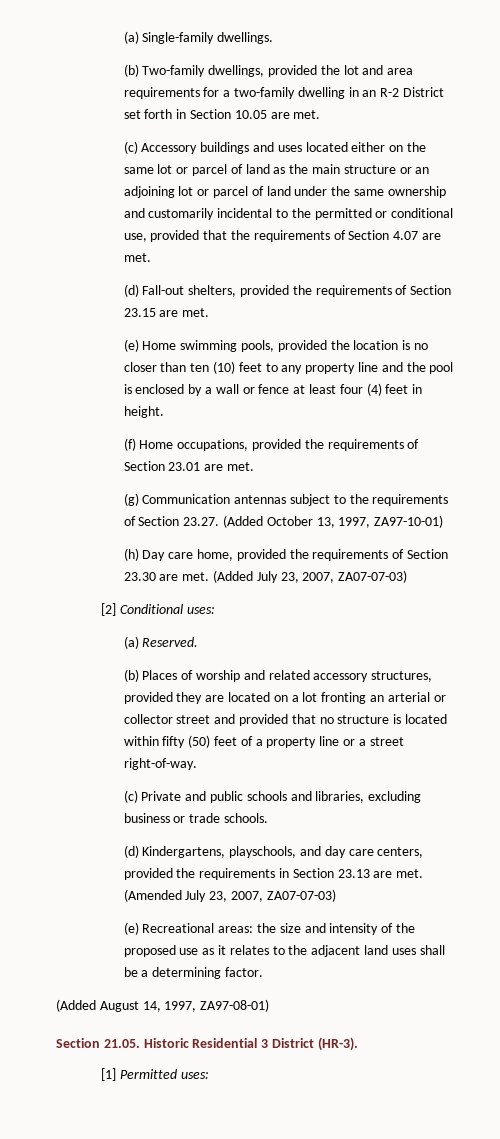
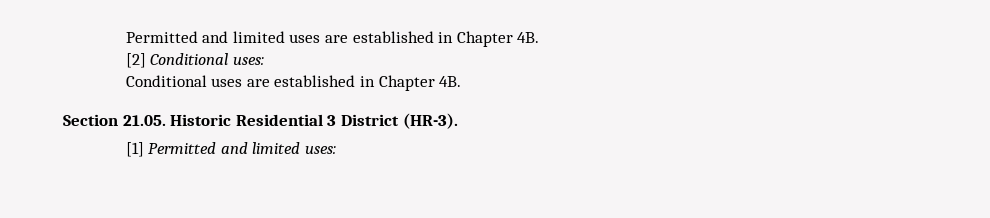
- (a) Single-family dwellings.
- (b) Two-family dwellings, provided the lot and area requirements for a two-family dwelling in an R-2 District set forth in Section 10.05 are met.
- (c) Accessory buildings and uses located either on the same lot or parcel of land as the main structure or an adjoining lot or parcel of land under the same ownership and customarily incidental to the permitted or conditional use, provided that the requirements of Section 4.07 are met.
- (d) Fall-out shelters, provided the requirements of Section 23.15 are met.
- (e) Home swimming pools, provided the location is no closer than ten (10) feet to any property line and the pool is enclosed by a wall or fence at least four (4) feet in height.
- (f) Home occupations, provided the requirements of Section 23.01 are met.
- (g) Communication antennas subject to the requirements of Section 23.27. (Added October 13, 1997, ZA97-10-01)
- (h) Day care home, provided the requirements of Section 23.30 are met. (Added July 23, 2007, ZA07-07-03)
+ Permitted and limited uses are established in Chapter 4B.
  [2] Conditional uses:
- (a) Reserved.
- (b) Places of worship and related accessory structures, provided they are located on a lot fronting an arterial or collector street and provided that no structure is located within fifty (50) feet of a property line or a street right-of-way.
- (c) Private and public schools and libraries, excluding business or trade schools.
- (d) Kindergartens, playschools, and day care centers, provided the requirements in Section 23.13 are met. (Amended July 23, 2007, ZA07-07-03)
- (e) Recreational areas: the size and intensity of the proposed use as it relates to the adjacent land uses shall be a determining factor.
- (Added August 14, 1997, ZA97-08-01)
+ Conditional uses are established in Chapter 4B.
- [1] Permitted uses:
+ [1] Permitted and limited uses:

